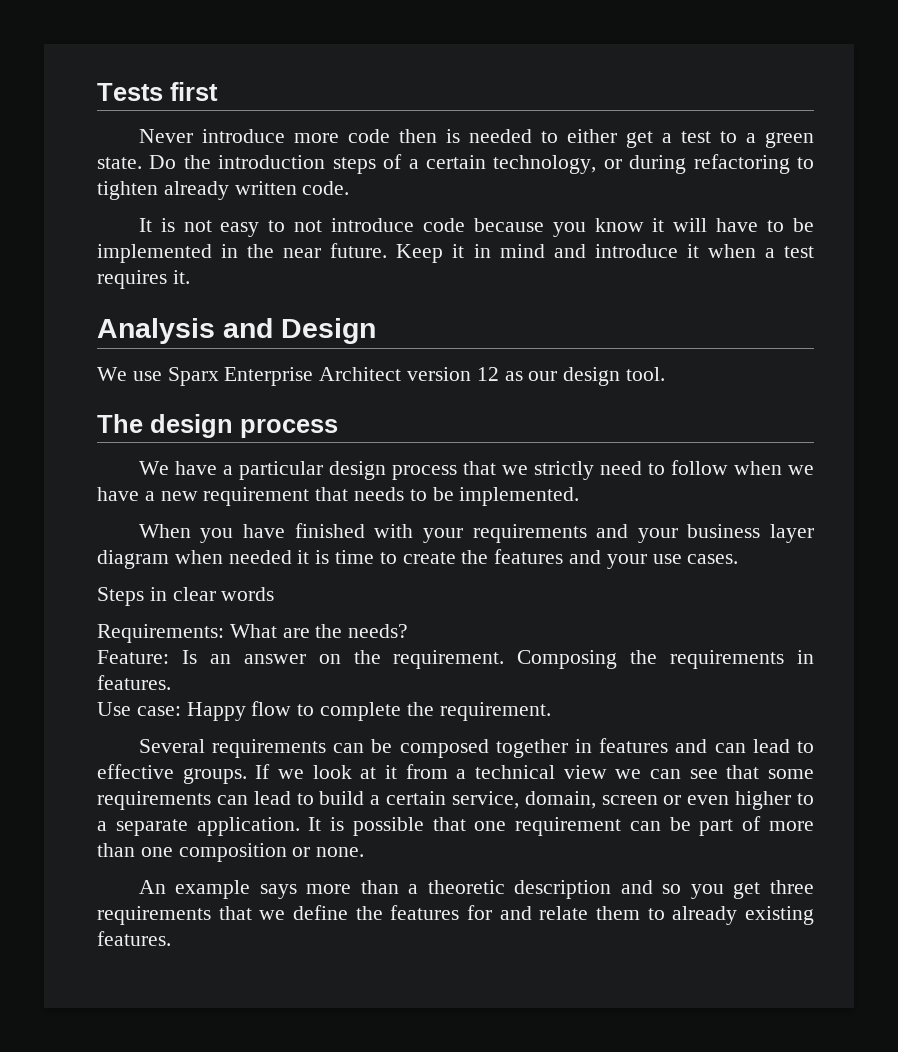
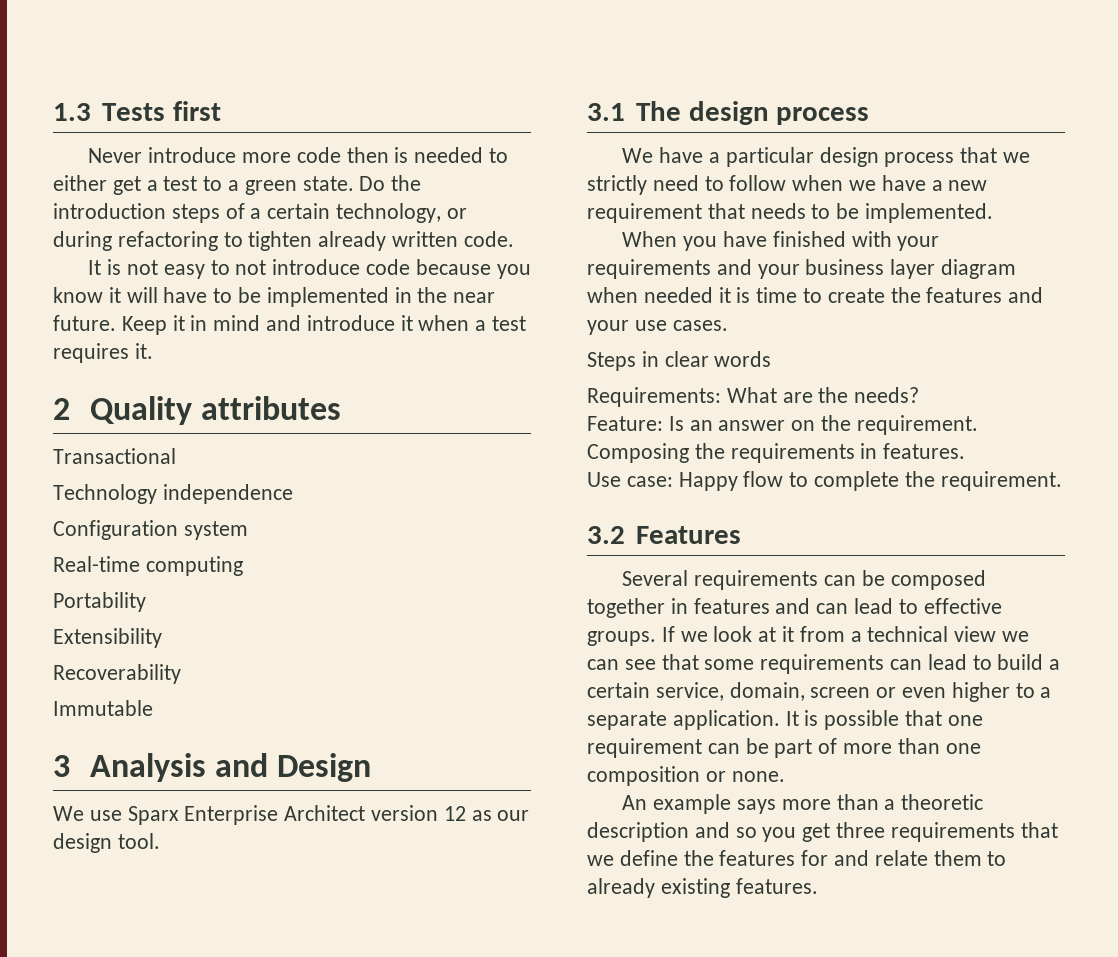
- Tests first
+ 1.3 Tests first
- Analysis and Design
+ 2 Quality attributes
+ Transactional
+ Technology independence
+ Configuration system
+ Real-time computing
+ Portability
+ Extensibility
+ Recoverability
+ Immutable
+ 3 Analysis and Design
- The design process
+ 3.1 The design process
+ 3.2 Features

